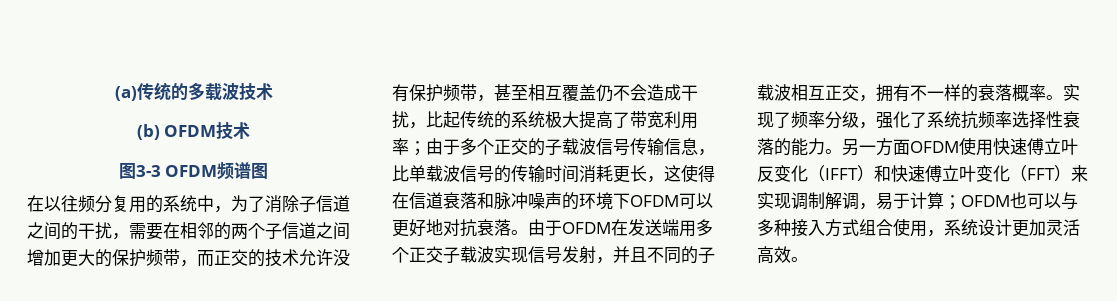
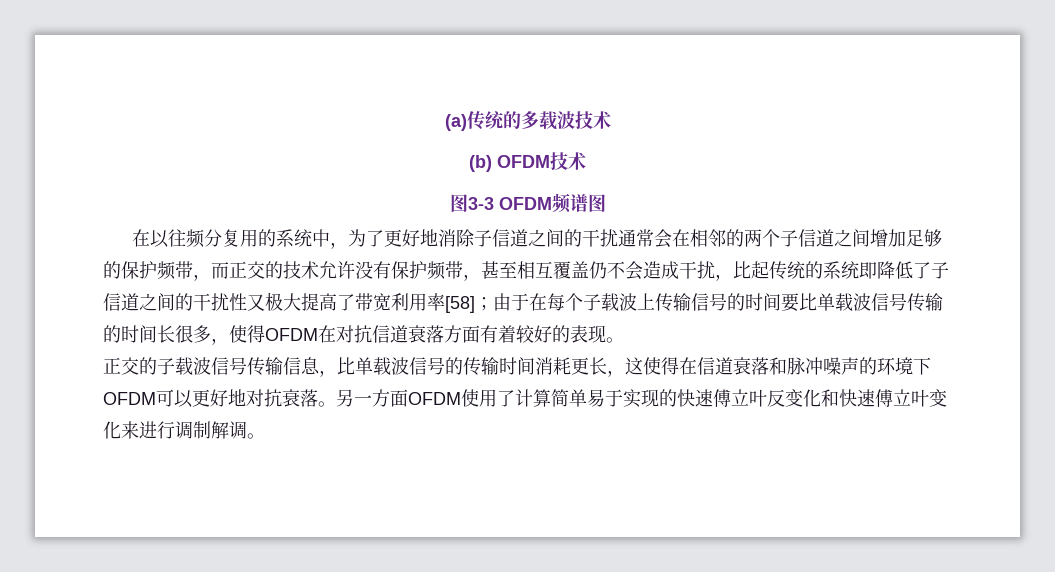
- 在以往频分复用的系统中，为了消除子信道之间的干扰，需要在相邻的两个子信道之间增加更大的保护频带，而正交的技术允许没有保护频带，甚至相互覆盖仍不会造成干扰，比起传统的系统极大提高了带宽利用率；由于多个正交的子载波信号传输信息，比单载波信号的传输时间消耗更长，这使得在信道衰落和脉冲噪声的环境下OFDM可以更好地对抗衰落。
+ 在以往频分复用的系统中，为了更好地消除子信道之间的干扰通常会在相邻的两个子信道之间增加足够的保护频带，而正交的技术允许没有保护频带，甚至相互覆盖仍不会造成干扰，比起传统的系统即降低了子信道之间的干扰性又极大提高了带宽利用率[58]；由于在每个子载波上传输信号的时间要比单载波信号传输的时间长很多，使得OFDM在对抗信道衰落方面有着较好的表现。
+ 正交的子载波信号传输信息，比单载波信号的传输时间消耗更长，这使得在信道衰落和脉冲噪声的环境下OFDM可以更好地对抗衰落。
- 由于OFDM在发送端用多个正交子载波实现信号发射，并且不同的子载波相互正交，拥有不一样的衰落概率。实现了频率分级，强化了系统抗频率选择性衰落的能力。另一方面OFDM使用快速傅立叶反变化（IFFT）和快速傅立叶变化（FFT）来实现调制解调，易于计算；OFDM也可以与多种接入方式组合使用，系统设计更加灵活高效。
+ 另一方面OFDM使用了计算简单易于实现的快速傅立叶反变化和快速傅立叶变化来进行调制解调。

